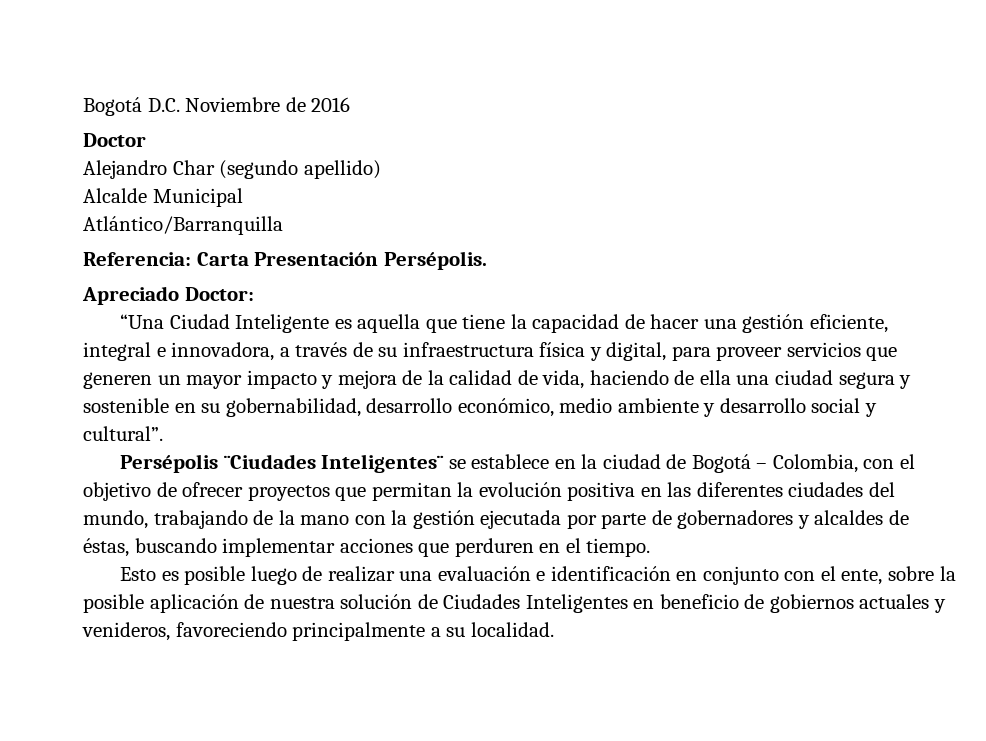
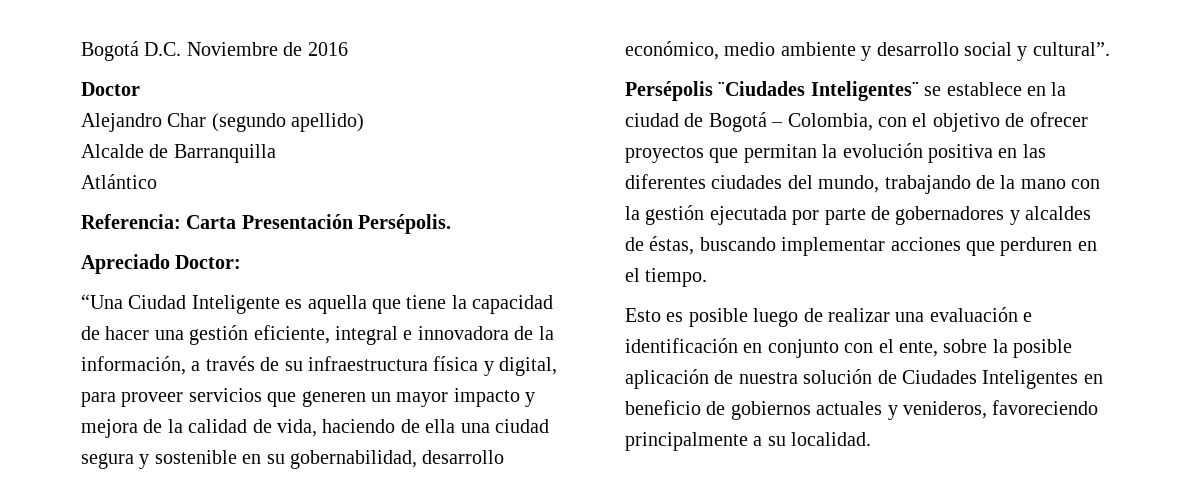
- Alcalde Municipal
- Atlántico/Barranquilla
+ Alcalde de Barranquilla
+ Atlántico
- “Una Ciudad Inteligente es aquella que tiene la capacidad de hacer una gestión eficiente, integral e innovadora, a través de su infraestructura física y digital, para proveer servicios que generen un mayor impacto y mejora de la calidad de vida, haciendo de ella una ciudad segura y sostenible en su gobernabilidad, desarrollo económico, medio ambiente y desarrollo social y cultural”.
+ “Una Ciudad Inteligente es aquella que tiene la capacidad de hacer una gestión eficiente, integral e innovadora de la información, a través de su infraestructura física y digital, para proveer servicios que generen un mayor impacto y mejora de la calidad de vida, haciendo de ella una ciudad segura y sostenible en su gobernabilidad, desarrollo económico, medio ambiente y desarrollo social y cultural”.

